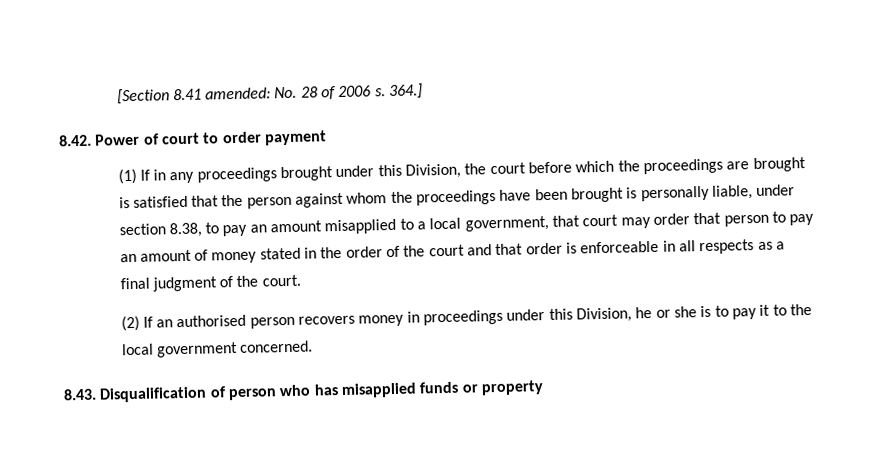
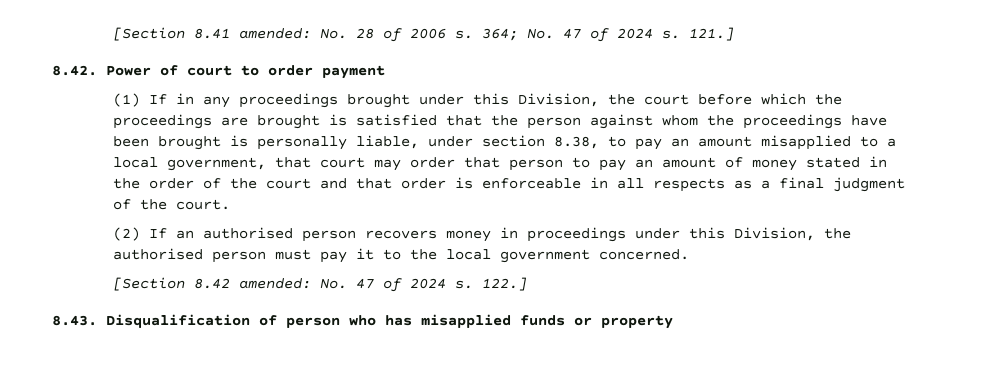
- 364.]
+ 364; No. 47 of 2024 s. 121.]
- (2) If an authorised person recovers money in proceedings under this Division, he or she is to pay it to the local government concerned.
+ (2) If an authorised person recovers money in proceedings under this Division, the authorised person must pay it to the local government concerned.
+ [Section 8.42 amended: No. 47 of 2024 s. 122.]

